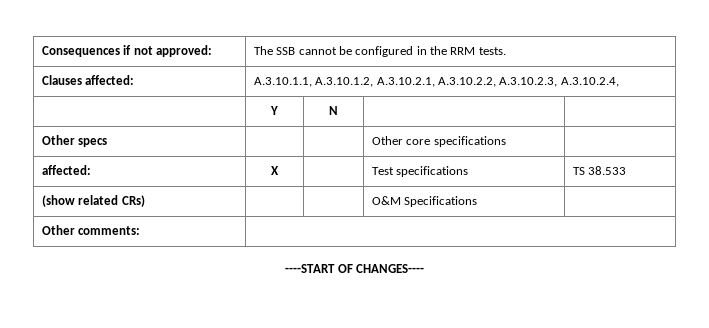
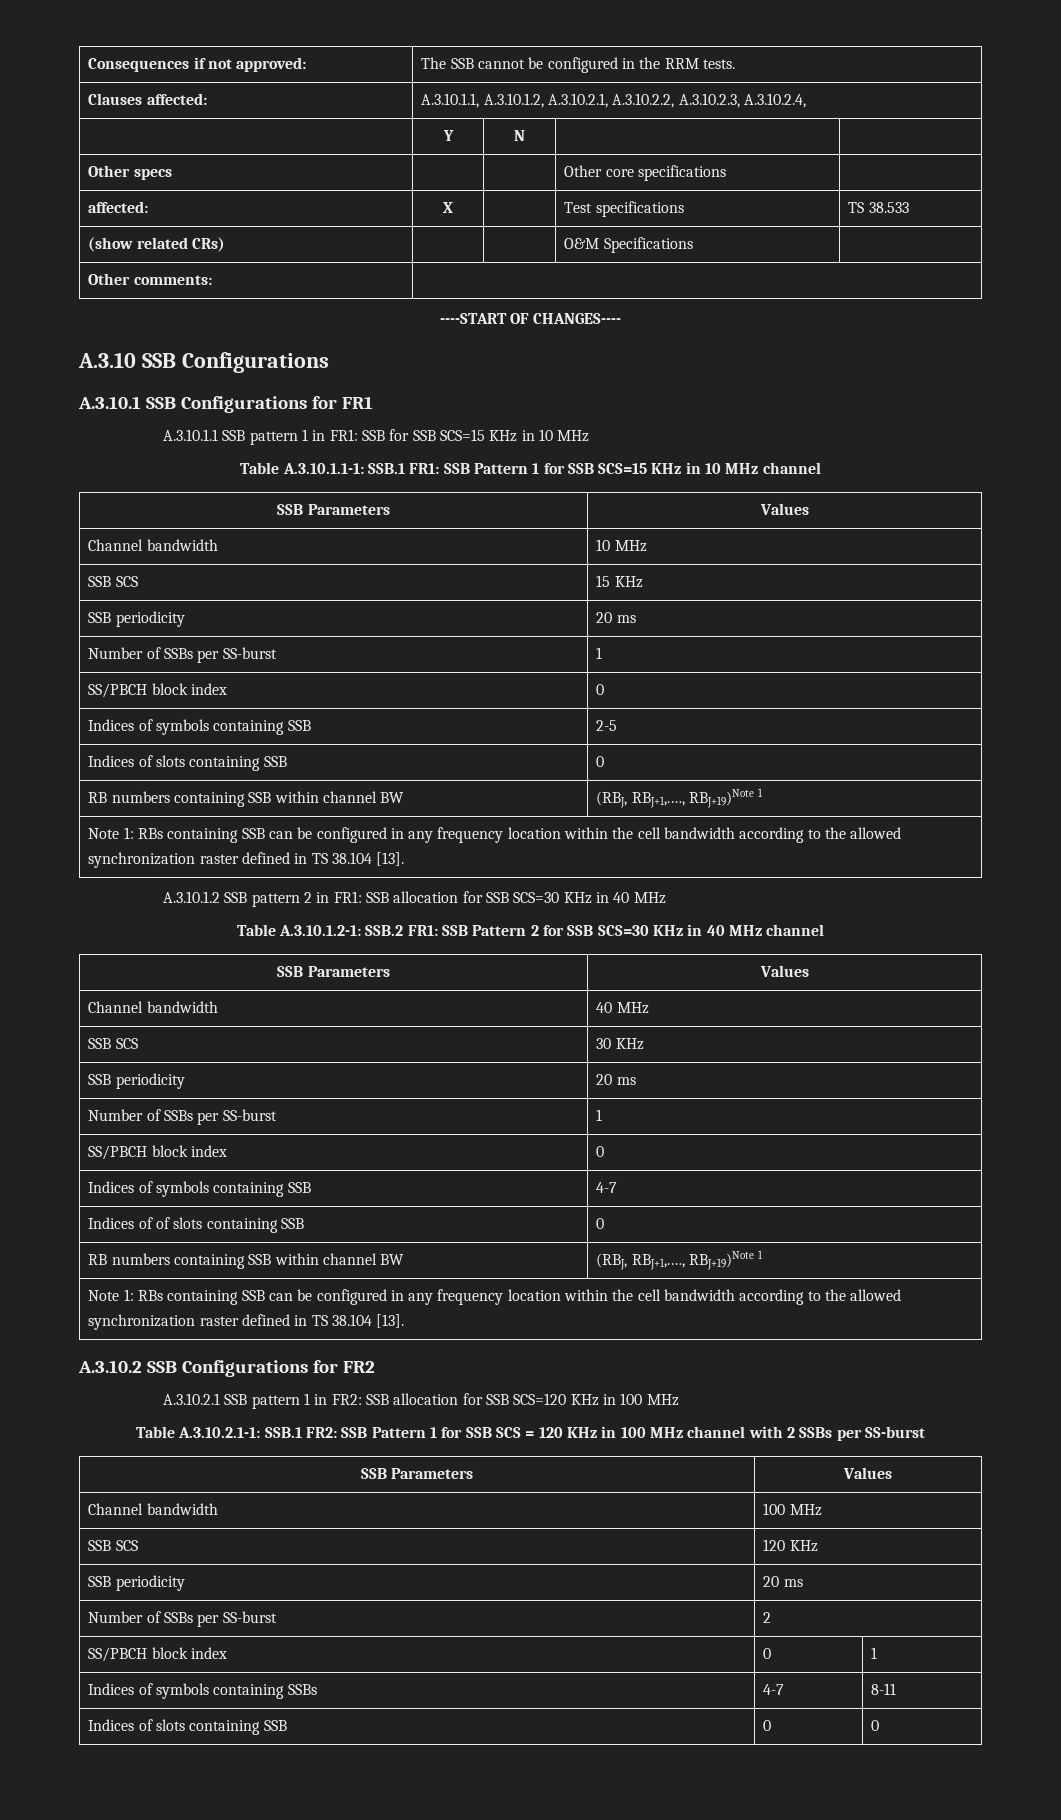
+ A.3.10 SSB Configurations
+ A.3.10.1 SSB Configurations for FR1
+ A.3.10.1.1 SSB pattern 1 in FR1: SSB for SSB SCS=15 KHz in 10 MHz
+ Table A.3.10.1.1-1: SSB.1 FR1: SSB Pattern 1 for SSB SCS=15 KHz in 10 MHz channel
+ SSB Parameters | Values
+ Channel bandwidth | 10 MHz
+ SSB SCS | 15 KHz
+ SSB periodicity | 20 ms
+ Number of SSBs per SS-burst | 1
+ SS/PBCH block index | 0
+ Indices of symbols containing SSB | 2-5
+ Indices of slots containing SSB | 0
+ RB numbers containing SSB within channel BW | (RBJ, RBJ+1,.…, RBJ+19)Note 1
+ Note 1: RBs containing SSB can be configured in any frequency location within the cell bandwidth according to the allowed synchronization raster defined in TS 38.104 [13].
+ A.3.10.1.2 SSB pattern 2 in FR1: SSB allocation for SSB SCS=30 KHz in 40 MHz
+ Table A.3.10.1.2-1: SSB.2 FR1: SSB Pattern 2 for SSB SCS=30 KHz in 40 MHz channel
+ SSB Parameters | Values
+ Channel bandwidth | 40 MHz
+ SSB SCS | 30 KHz
+ SSB periodicity | 20 ms
+ Number of SSBs per SS-burst | 1
+ SS/PBCH block index | 0
+ Indices of symbols containing SSB | 4-7
+ Indices of of slots containing SSB | 0
+ RB numbers containing SSB within channel BW | (RBJ, RBJ+1,.…, RBJ+19)Note 1
+ Note 1: RBs containing SSB can be configured in any frequency location within the cell bandwidth according to the allowed synchronization raster defined in TS 38.104 [13].
+ A.3.10.2 SSB Configurations for FR2
+ A.3.10.2.1 SSB pattern 1 in FR2: SSB allocation for SSB SCS=120 KHz in 100 MHz
+ Table A.3.10.2.1-1: SSB.1 FR2: SSB Pattern 1 for SSB SCS = 120 KHz in 100 MHz channel with 2 SSBs per SS-burst
+ SSB Parameters | Values
+ Channel bandwidth | 100 MHz
+ SSB SCS | 120 KHz
+ SSB periodicity | 20 ms
+ Number of SSBs per SS-burst | 2
+ SS/PBCH block index | 0 | 1
+ Indices of symbols containing SSBs | 4-7 | 8-11
+ Indices of slots containing SSB | 0 | 0

